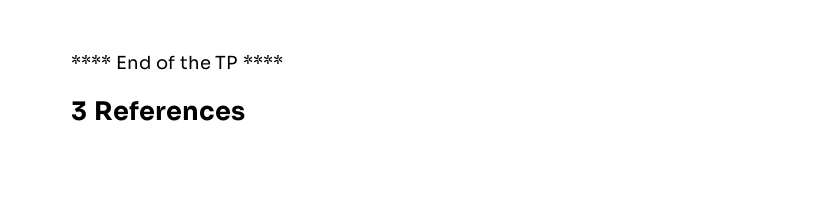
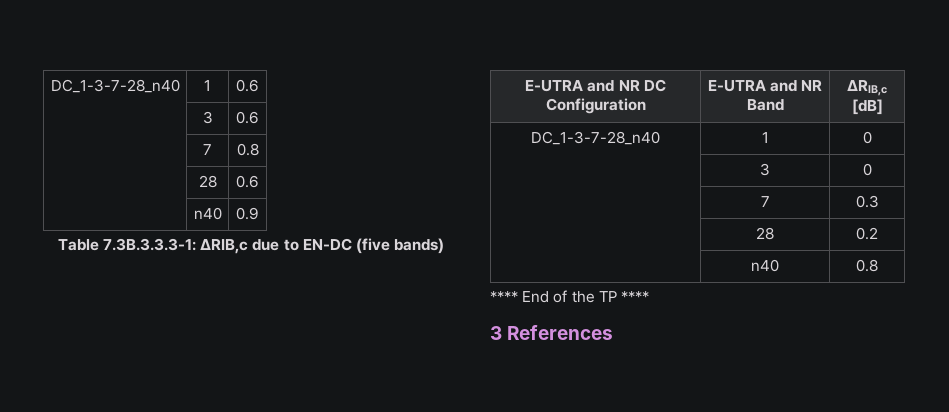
+ DC_1-3-7-28_n40 | 1 | 0.6
+ | 3 | 0.6
+ | 7 | 0.8
+ | 28 | 0.6
+ | n40 | 0.9
+ Table 7.3B.3.3.3-1: ΔRIB,c due to EN-DC (five bands)
+ E-UTRA and NR DC Configuration | E-UTRA and NR Band | ΔRIB,c [dB]
+ DC_1-3-7-28_n40 | 1 | 0
+ | 3 | 0
+ | 7 | 0.3
+ | 28 | 0.2
+ | n40 | 0.8

